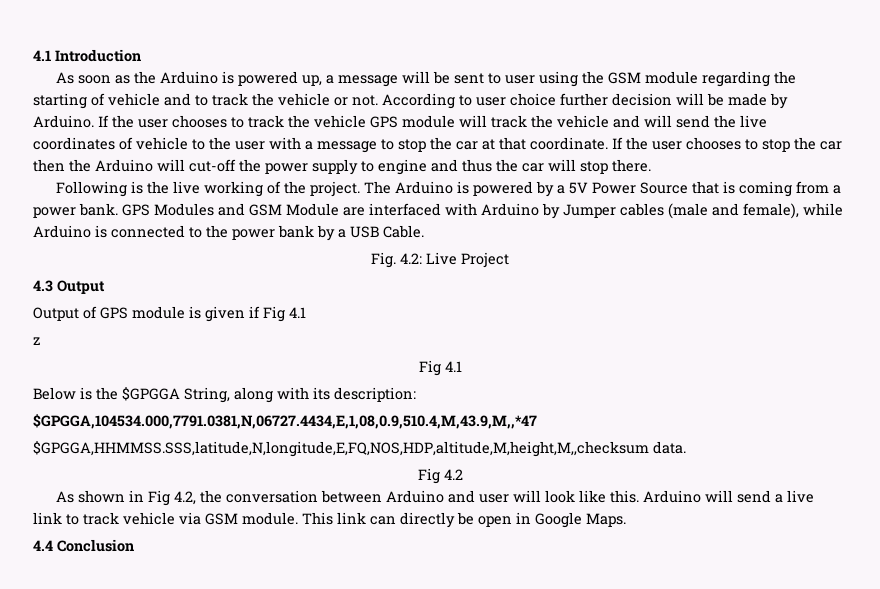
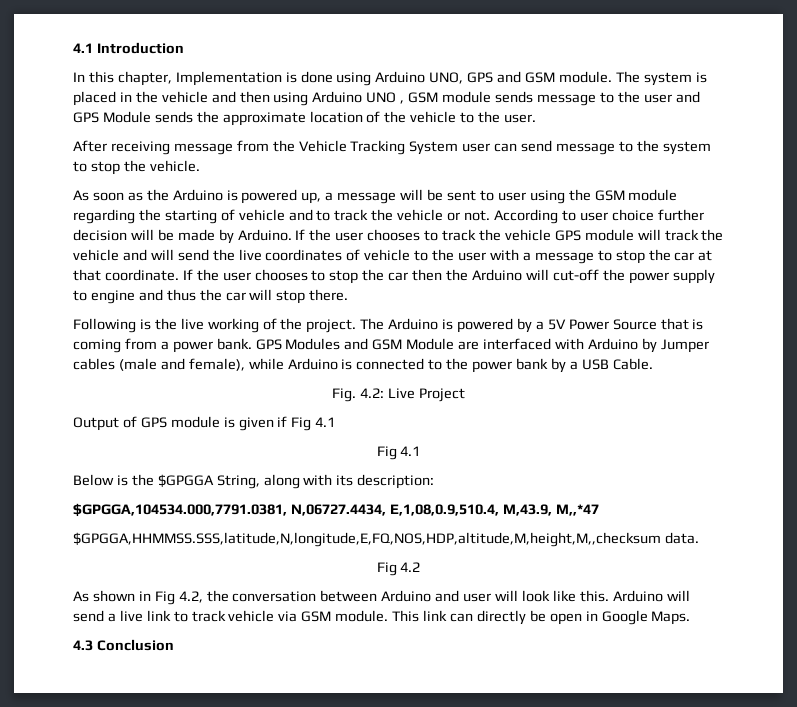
+ In this chapter, Implementation is done using Arduino UNO, GPS and GSM module. The system is placed in the vehicle and then using Arduino UNO , GSM module sends message to the user and GPS Module sends the approximate location of the vehicle to the user.
+ After receiving message from the Vehicle Tracking System user can send message to the system to stop the vehicle.
- 4.3 Output
- z
- $GPGGA,104534.000,7791.0381,N,06727.4434,E,1,08,0.9,510.4,M,43.9,M,,*47
+ $GPGGA,104534.000,7791.0381, N,06727.4434, E,1,08,0.9,510.4, M,43.9, M,,*47
- 4.4 Conclusion
+ 4.3 Conclusion

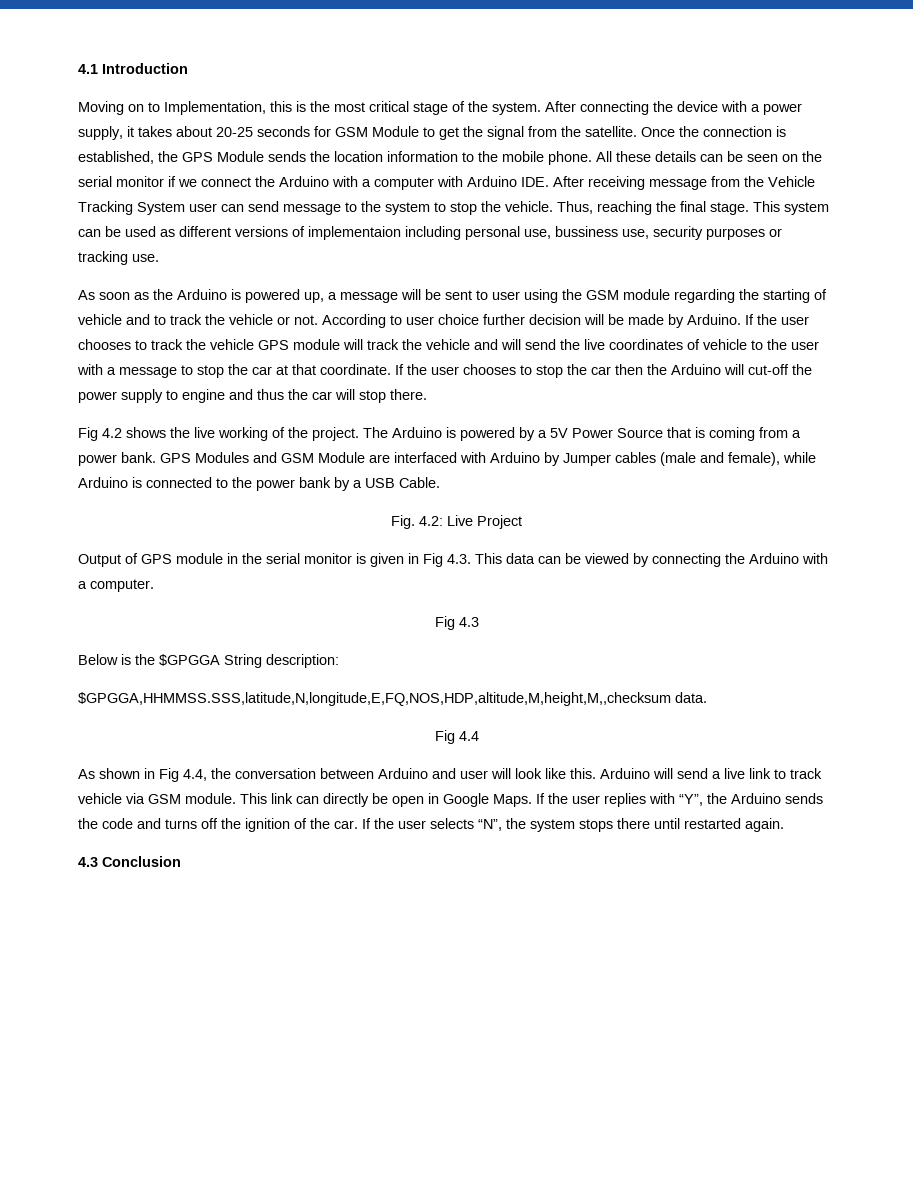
- In this chapter, Implementation is done using Arduino UNO, GPS and GSM module. The system is placed in the vehicle and then using Arduino UNO , GSM module sends message to the user and GPS Module sends the approximate location of the vehicle to the user.
- After receiving message from the Vehicle Tracking System user can send message to the system to stop the vehicle.
+ Moving on to Implementation, this is the most critical stage of the system. After connecting the device with a power supply, it takes about 20-25 seconds for GSM Module to get the signal from the satellite. Once the connection is established, the GPS Module sends the location information to the mobile phone. All these details can be seen on the serial monitor if we connect the Arduino with a computer with Arduino IDE. After receiving message from the Vehicle Tracking System user can send message to the system to stop the vehicle. Thus, reaching the final stage. This system can be used as different versions of implementaion including personal use, bussiness use, security purposes or tracking use.
- Following is the live working of the project.
+ Fig 4.2 shows the live working of the project.
- Output of GPS module is given if Fig 4.1
- Fig 4.1
+ Output of GPS module in the serial monitor is given in Fig 4.3. This data can be viewed by connecting the Arduino with a computer.
+ Fig 4.3
- Below is the $GPGGA String, along with its description:
- $GPGGA,104534.000,7791.0381, N,06727.4434, E,1,08,0.9,510.4, M,43.9, M,,*47
+ Below is the $GPGGA String description:
- Fig 4.2
+ Fig 4.4
- As shown in Fig 4.2, the conversation between Arduino and user will look like this.
+ As shown in Fig 4.4, the conversation between Arduino and user will look like this.
+ If the user replies with “Y”, the Arduino sends the code and turns off the ignition of the car. If the user selects “N”, the system stops there until restarted again.

